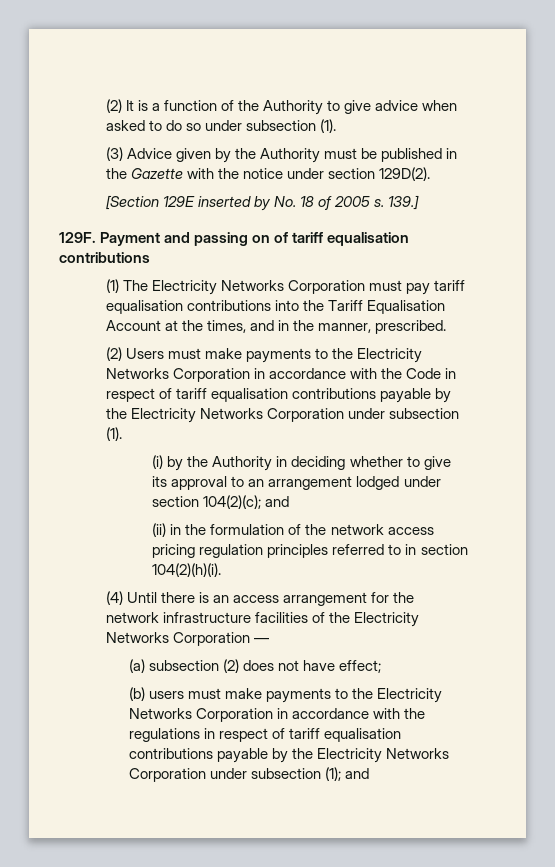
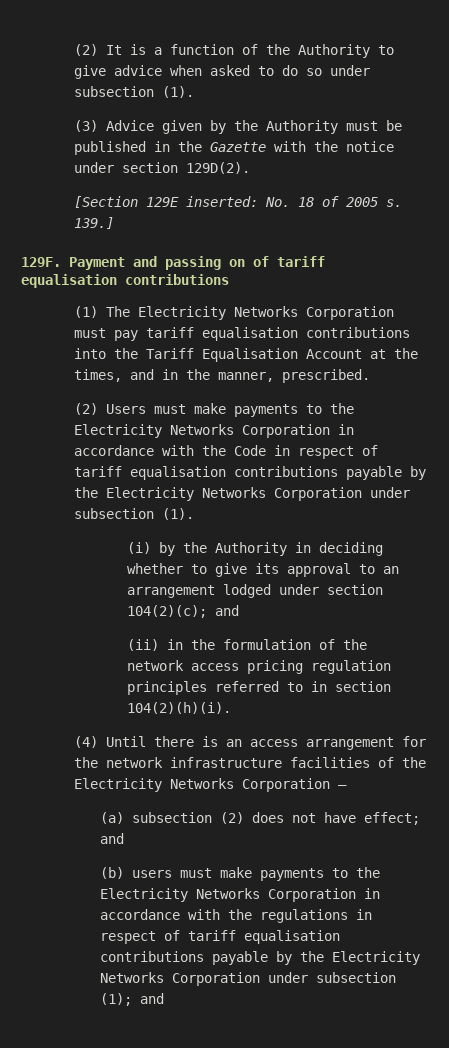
- [Section 129E inserted by No. 18 of 2005 s.
+ [Section 129E inserted: No. 18 of 2005 s.
- (a) subsection (2) does not have effect;
+ (a) subsection (2) does not have effect; and

